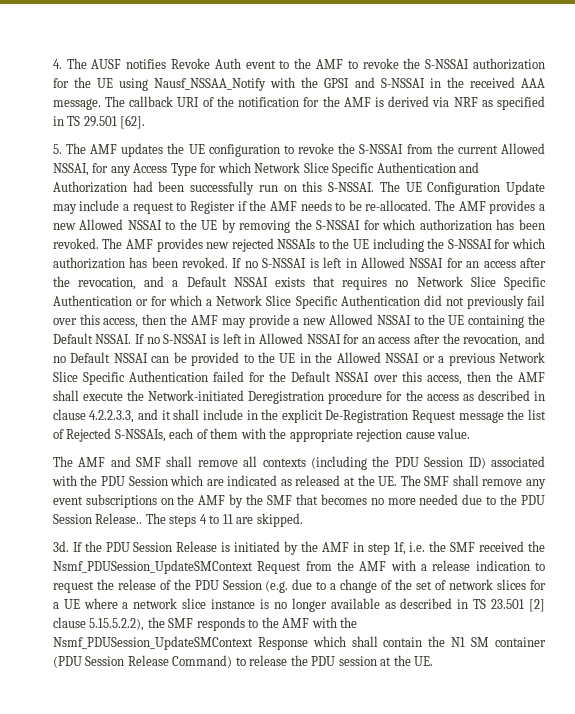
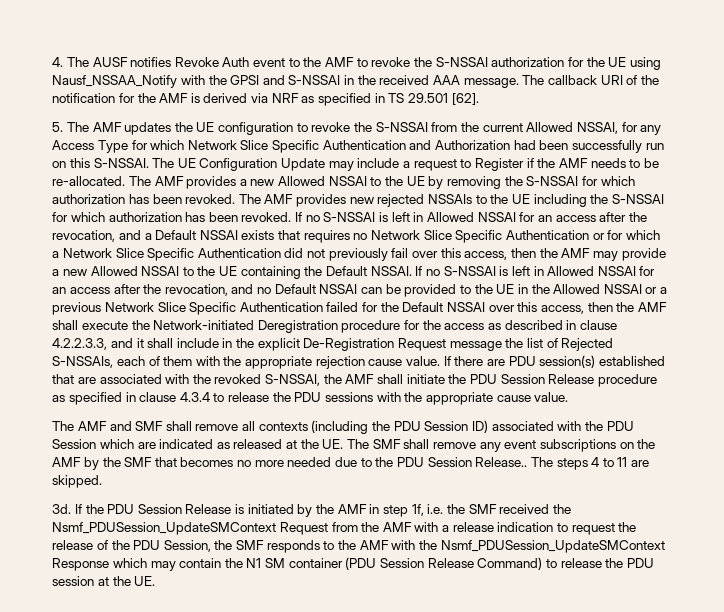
+ If there are PDU session(s) established that are associated with the revoked S-NSSAI, the AMF shall initiate the PDU Session Release procedure as specified in clause 4.3.4 to release the PDU sessions with the appropriate cause value.
- If the PDU Session Release is initiated by the AMF in step 1f, i.e. the SMF received the Nsmf_PDUSession_UpdateSMContext Request from the AMF with a release indication to request the release of the PDU Session (e.g. due to a change of the set of network slices for a UE where a network slice instance is no longer available as described in TS 23.501 [2] clause 5.15.5.2.2), the SMF responds to the AMF with the Nsmf_PDUSession_UpdateSMContext Response which shall contain the N1 SM container (PDU Session Release Command) to release the PDU session at the UE.
+ If the PDU Session Release is initiated by the AMF in step 1f, i.e. the SMF received the Nsmf_PDUSession_UpdateSMContext Request from the AMF with a release indication to request the release of the PDU Session, the SMF responds to the AMF with the Nsmf_PDUSession_UpdateSMContext Response which may contain the N1 SM container (PDU Session Release Command) to release the PDU session at the UE.

